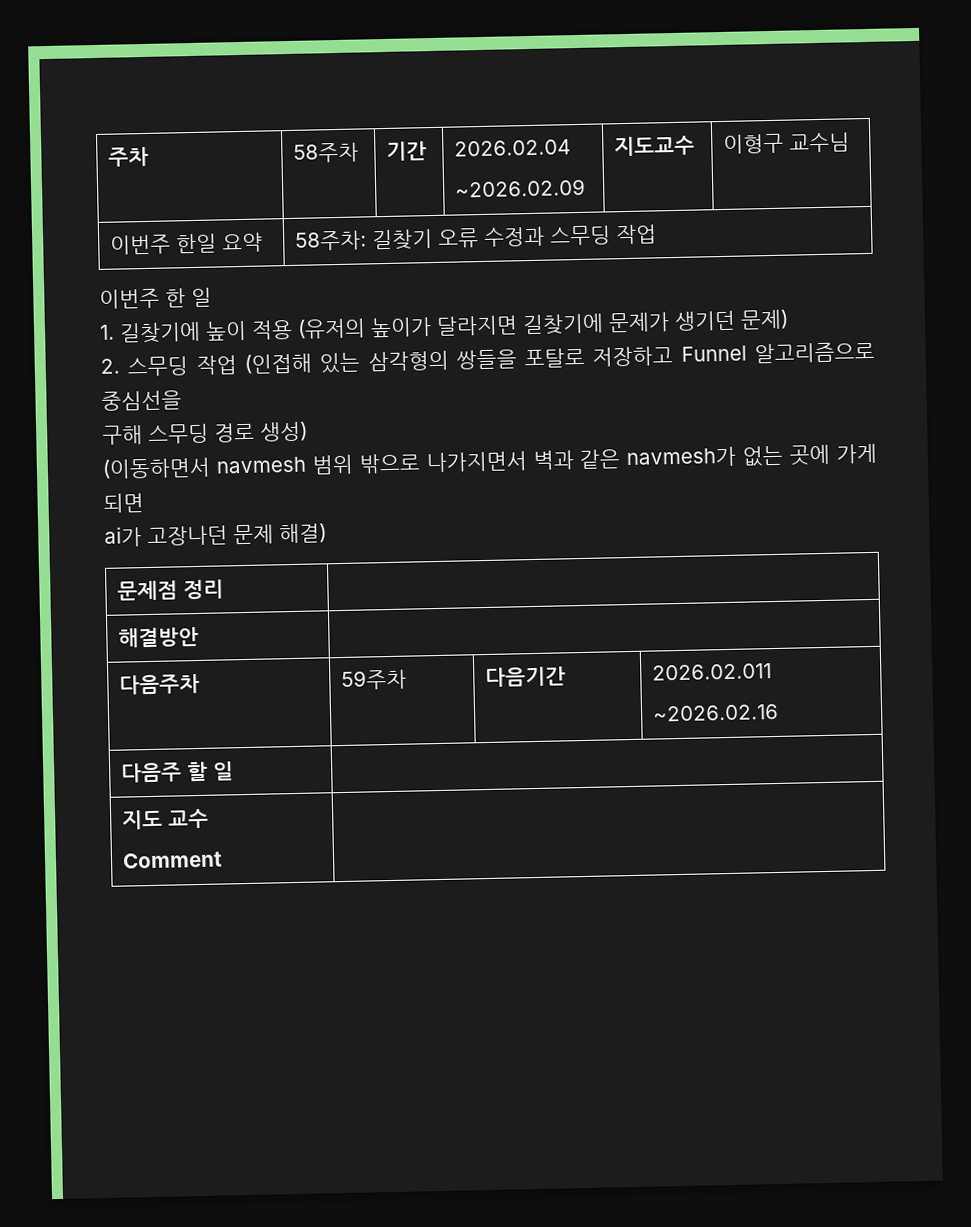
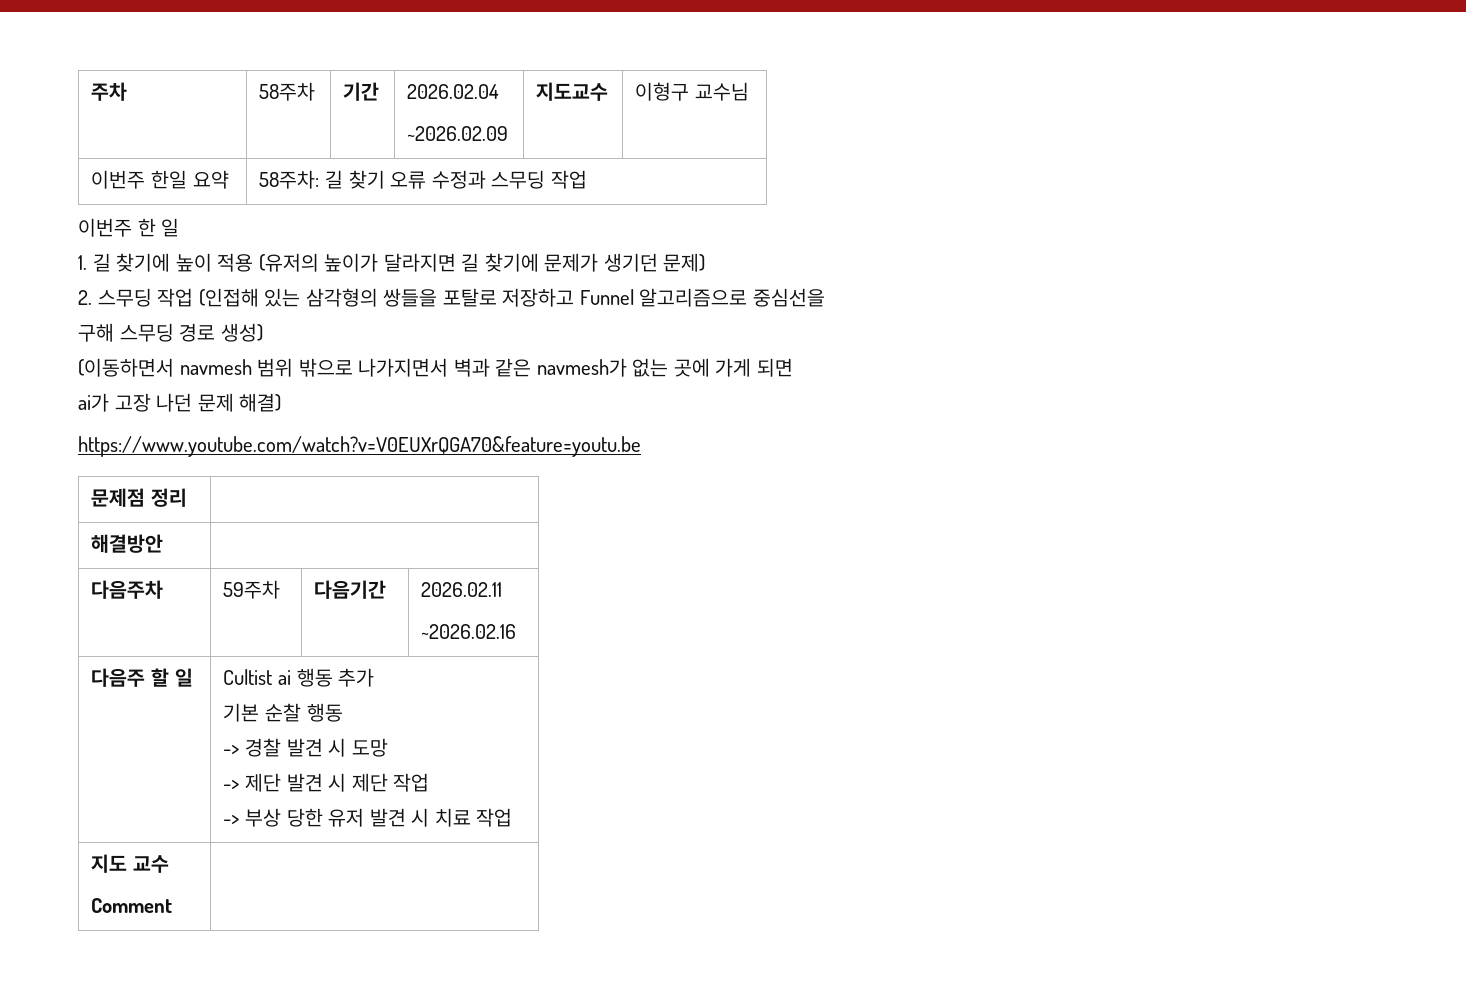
- 이번주 한일 요약 | 58주차: 길찾기 오류 수정과 스무딩 작업
+ 이번주 한일 요약 | 58주차: 길 찾기 오류 수정과 스무딩 작업
- 1. 길찾기에 높이 적용 (유저의 높이가 달라지면 길찾기에 문제가 생기던 문제)
+ 1. 길 찾기에 높이 적용 (유저의 높이가 달라지면 길 찾기에 문제가 생기던 문제)
- ai가 고장나던 문제 해결)
+ ai가 고장 나던 문제 해결)
+ https://www.youtube.com/watch?v=V0EUXrQGA70&feature=youtu.be
- 다음주차 | 59주차 | 다음기간 | 2026.02.011
+ 다음주차 | 59주차 | 다음기간 | 2026.02.11
- 다음주 할 일 |
+ 다음주 할 일 | Cultist ai 행동 추가
+ 기본 순찰 행동
+ -> 경찰 발견 시 도망
+ -> 제단 발견 시 제단 작업
+ -> 부상 당한 유저 발견 시 치료 작업

